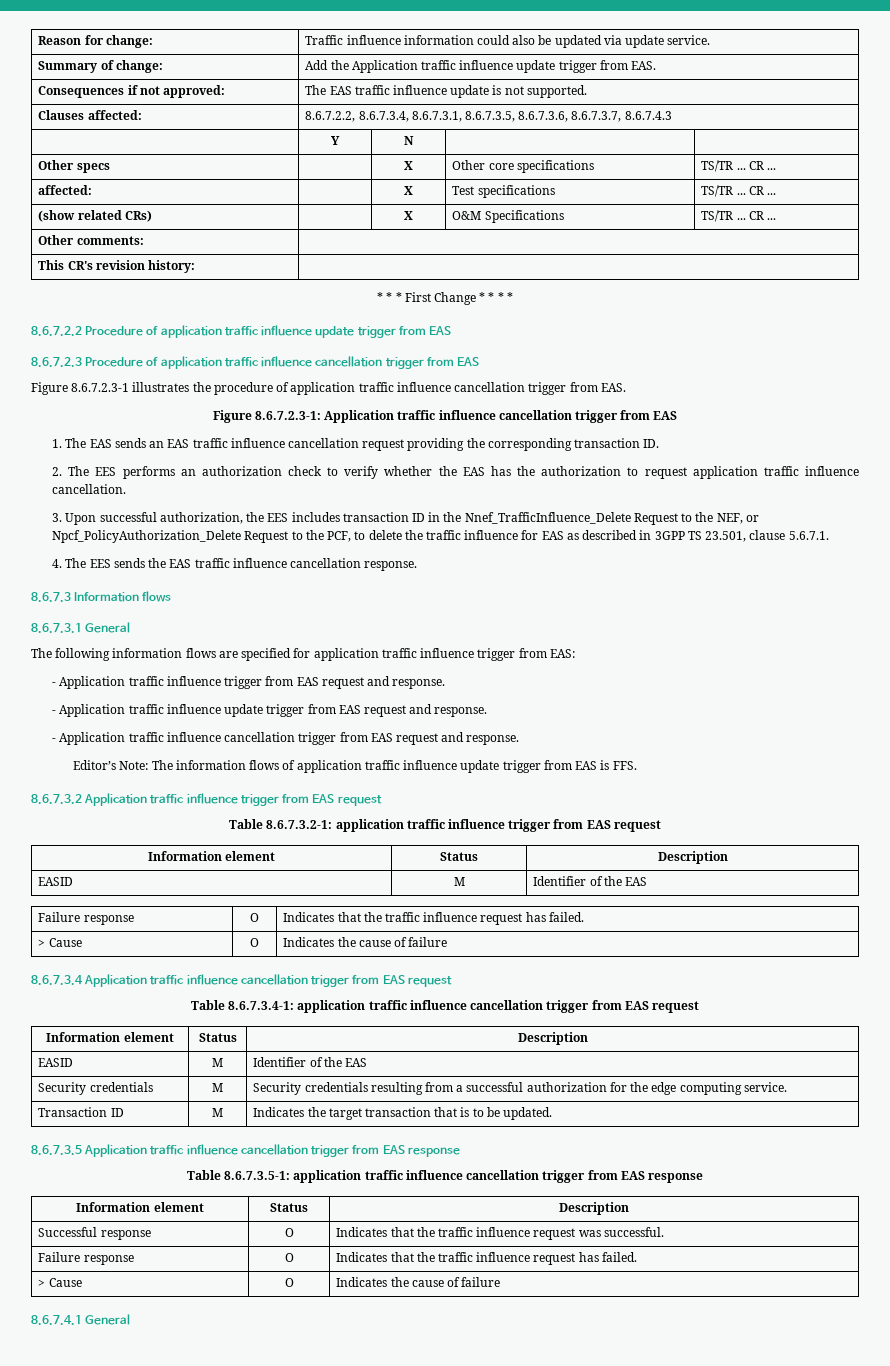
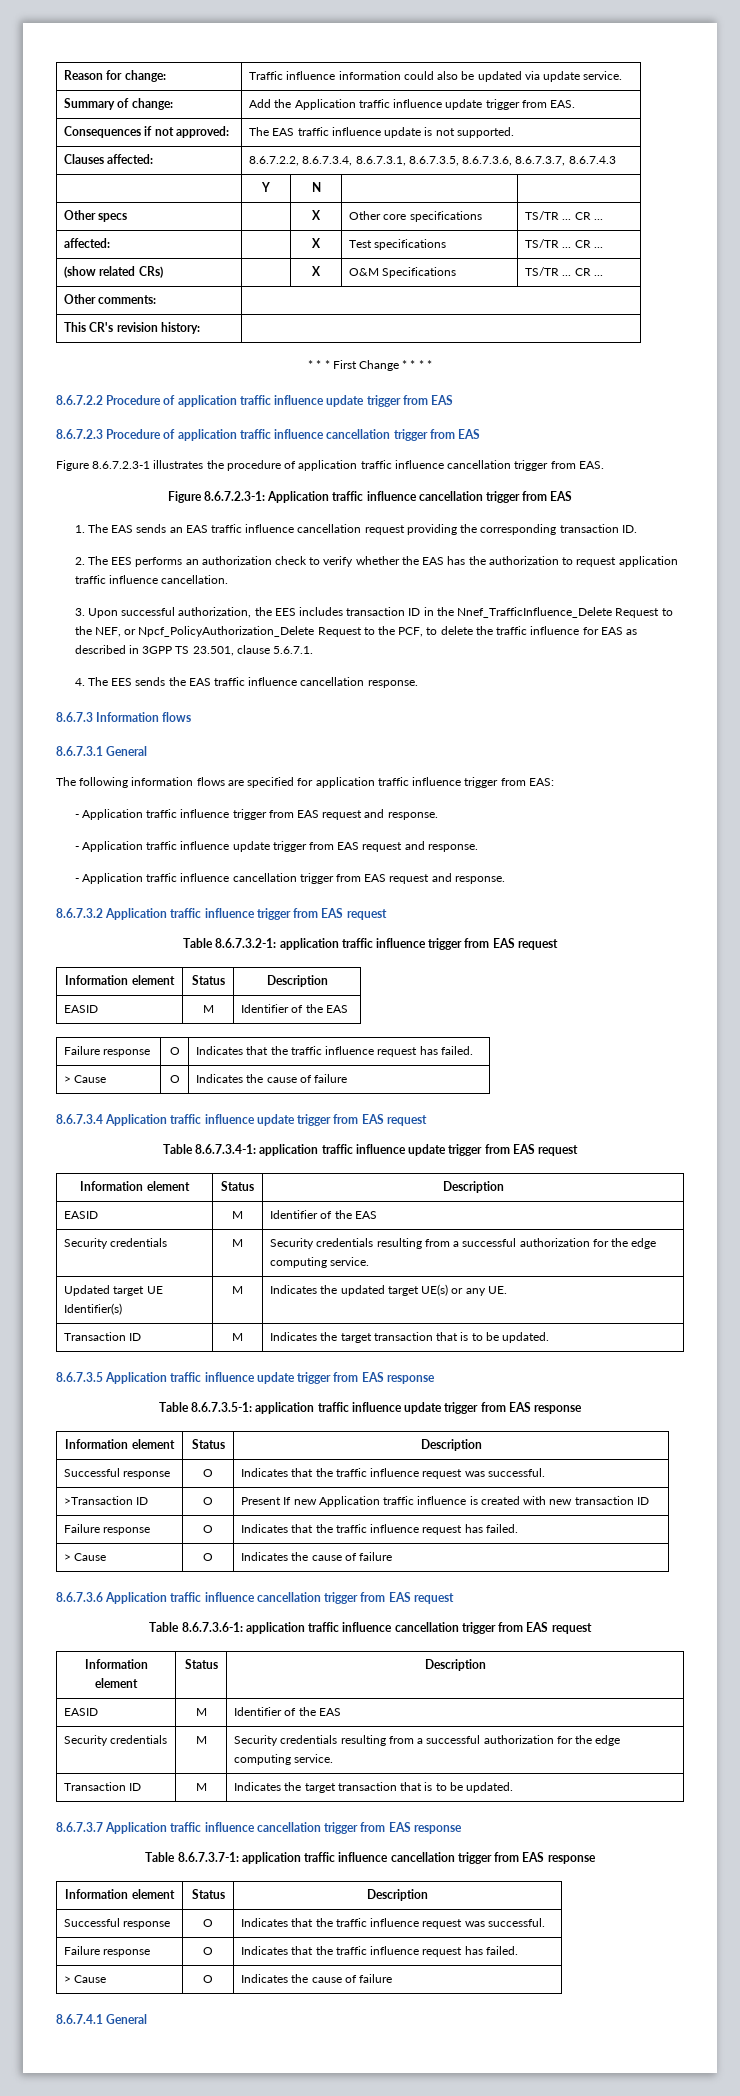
- Editor’s Note: The information flows of application traffic influence update trigger from EAS is FFS.
- 8.6.7.3.4 Application traffic influence cancellation trigger from EAS request
+ 8.6.7.3.4 Application traffic influence update trigger from EAS request
+ Table 8.6.7.3.4-1: application traffic influence update trigger from EAS request
+ Information element | Status | Description
+ EASID | M | Identifier of the EAS
+ Security credentials | M | Security credentials resulting from a successful authorization for the edge computing service.
+ Updated target UE Identifier(s) | M | Indicates the updated target UE(s) or any UE.
+ Transaction ID | M | Indicates the target transaction that is to be updated.
+ 8.6.7.3.5 Application traffic influence update trigger from EAS response
+ Table 8.6.7.3.5-1: application traffic influence update trigger from EAS response
+ Information element | Status | Description
+ Successful response | O | Indicates that the traffic influence request was successful.
+ >Transaction ID | O | Present If new Application traffic influence is created with new transaction ID
+ Failure response | O | Indicates that the traffic influence request has failed.
+ > Cause | O | Indicates the cause of failure
+ 8.6.7.3.6 Application traffic influence cancellation trigger from EAS request
- Table 8.6.7.3.4-1: application traffic influence cancellation trigger from EAS request
+ Table 8.6.7.3.6-1: application traffic influence cancellation trigger from EAS request
- 8.6.7.3.5 Application traffic influence cancellation trigger from EAS response
+ 8.6.7.3.7 Application traffic influence cancellation trigger from EAS response
- Table 8.6.7.3.5-1: application traffic influence cancellation trigger from EAS response
+ Table 8.6.7.3.7-1: application traffic influence cancellation trigger from EAS response

